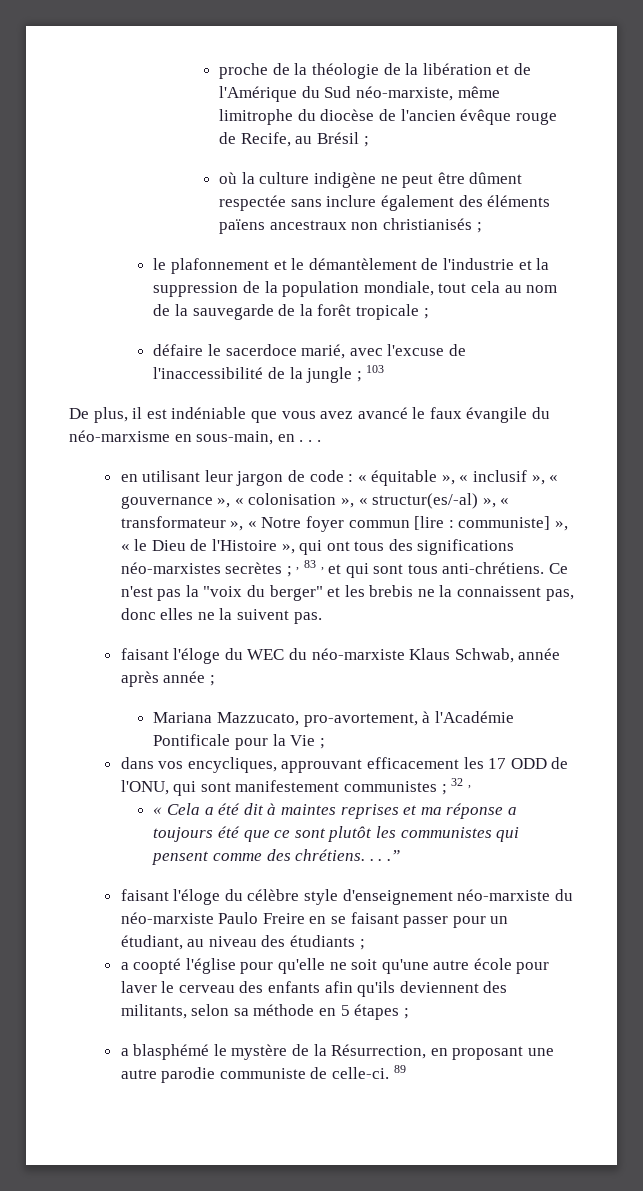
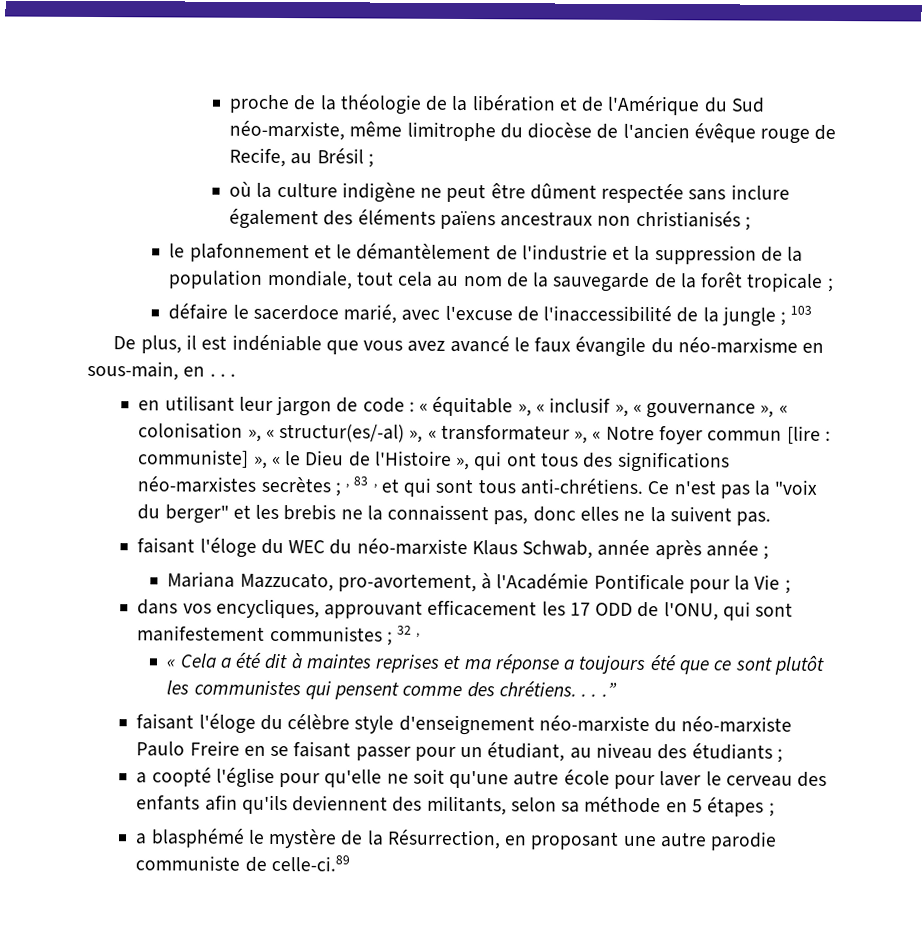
- a blasphémé le mystère de la Résurrection, en proposant une autre parodie communiste de celle-ci. 89
+ a blasphémé le mystère de la Résurrection, en proposant une autre parodie communiste de celle-ci.89

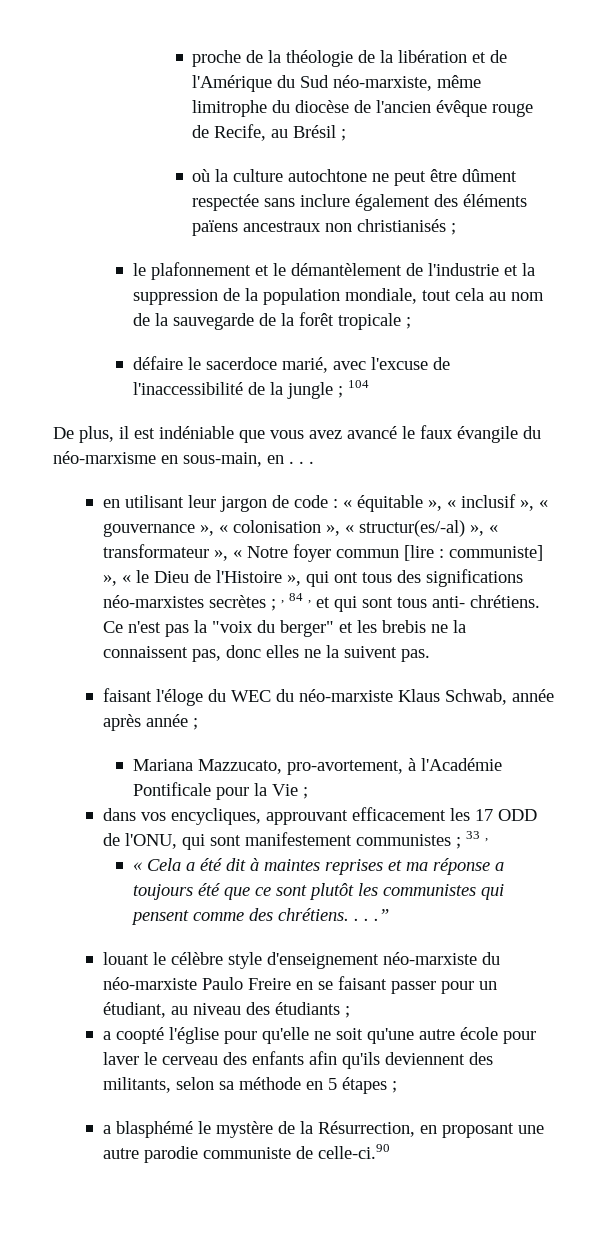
- où la culture indigène ne peut être dûment respectée sans inclure également des éléments païens ancestraux non christianisés ;
+ où la culture autochtone ne peut être dûment respectée sans inclure également des éléments païens ancestraux non christianisés ;
- défaire le sacerdoce marié, avec l'excuse de l'inaccessibilité de la jungle ; 103
+ défaire le sacerdoce marié, avec l'excuse de l'inaccessibilité de la jungle ; 104
- en utilisant leur jargon de code : « équitable », « inclusif », « gouvernance », « colonisation », « structur(es/-al) », « transformateur », « Notre foyer commun [lire : communiste] », « le Dieu de l'Histoire », qui ont tous des significations néo-marxistes secrètes ; , 83 , et qui sont tous anti-chrétiens.
+ en utilisant leur jargon de code : « équitable », « inclusif », « gouvernance », « colonisation », « structur(es/-al) », « transformateur », « Notre foyer commun [lire : communiste] », « le Dieu de l'Histoire », qui ont tous des significations néo-marxistes secrètes ; , 84 , et qui sont tous anti- chrétiens.
- dans vos encycliques, approuvant efficacement les 17 ODD de l'ONU, qui sont manifestement communistes ; 32 ,
+ dans vos encycliques, approuvant efficacement les 17 ODD de l'ONU, qui sont manifestement communistes ; 33 ,
- faisant l'éloge du célèbre style d'enseignement néo-marxiste du néo-marxiste Paulo Freire en se faisant passer pour un étudiant, au niveau des étudiants ;
+ louant le célèbre style d'enseignement néo-marxiste du néo-marxiste Paulo Freire en se faisant passer pour un étudiant, au niveau des étudiants ;
- a blasphémé le mystère de la Résurrection, en proposant une autre parodie communiste de celle-ci.89
+ a blasphémé le mystère de la Résurrection, en proposant une autre parodie communiste de celle-ci.90

